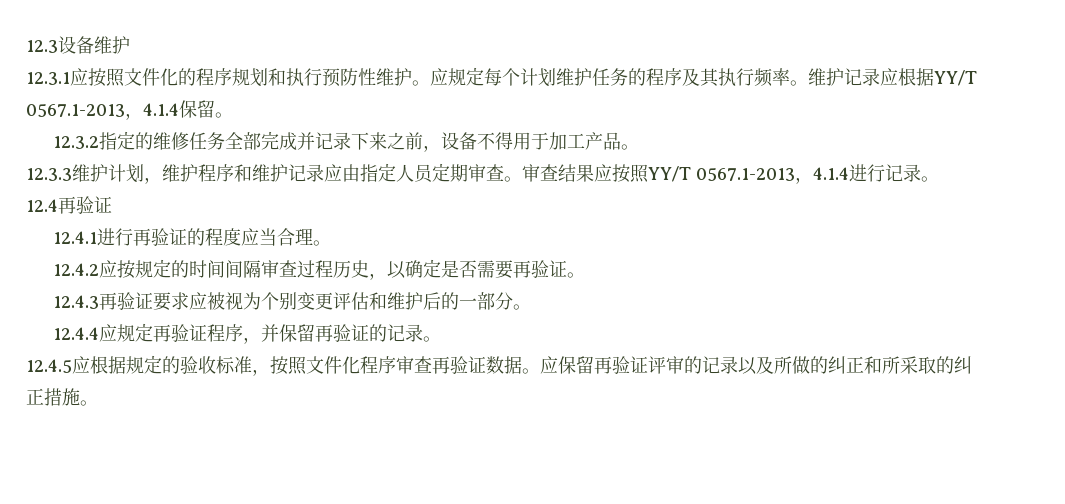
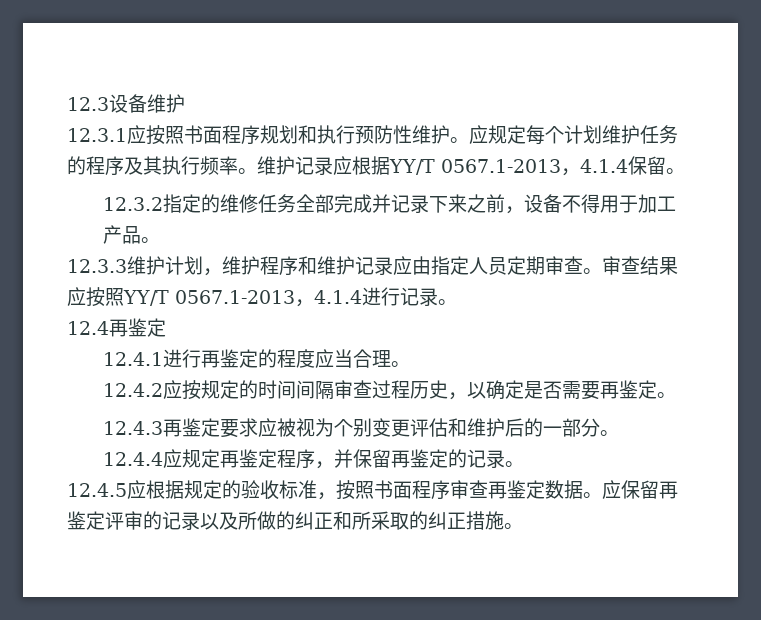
- 12.3.1应按照文件化的程序规划和执行预防性维护。
+ 12.3.1应按照书面程序规划和执行预防性维护。
- 12.4再验证
+ 12.4再鉴定
- 12.4.1进行再验证的程度应当合理。
+ 12.4.1进行再鉴定的程度应当合理。
- 12.4.2应按规定的时间间隔审查过程历史，以确定是否需要再验证。
+ 12.4.2应按规定的时间间隔审查过程历史，以确定是否需要再鉴定。
- 12.4.3再验证要求应被视为个别变更评估和维护后的一部分。
+ 12.4.3再鉴定要求应被视为个别变更评估和维护后的一部分。
- 12.4.4应规定再验证程序，并保留再验证的记录。
+ 12.4.4应规定再鉴定程序，并保留再鉴定的记录。
- 12.4.5应根据规定的验收标准，按照文件化程序审查再验证数据。
+ 12.4.5应根据规定的验收标准，按照书面程序审查再鉴定数据。
- 应保留再验证评审的记录以及所做的纠正和所采取的纠正措施。
+ 应保留再鉴定评审的记录以及所做的纠正和所采取的纠正措施。

